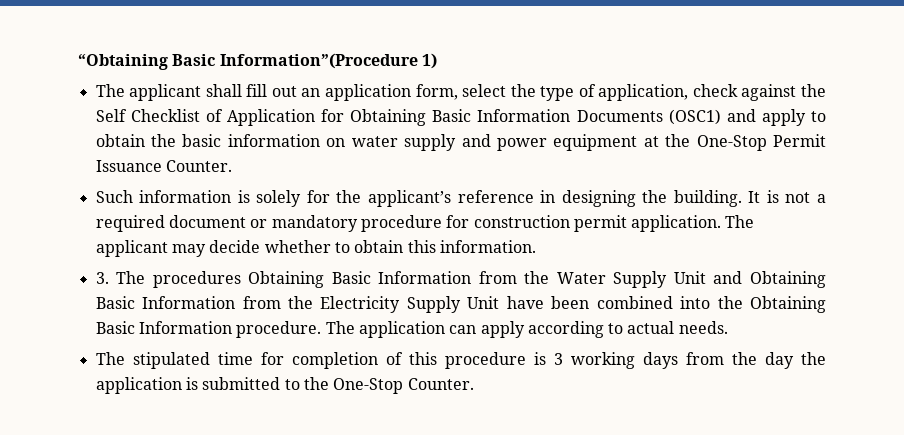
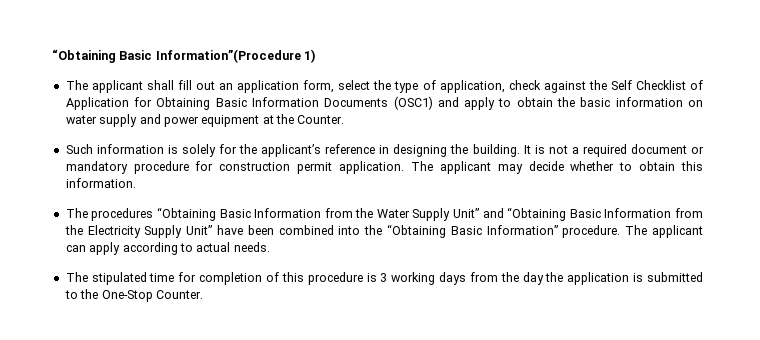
- The applicant shall fill out an application form, select the type of application, check against the Self Checklist of Application for Obtaining Basic Information Documents (OSC1) and apply to obtain the basic information on water supply and power equipment at the One-Stop Permit Issuance Counter.
+ The applicant shall fill out an application form, select the type of application, check against the Self Checklist of Application for Obtaining Basic Information Documents (OSC1) and apply to obtain the basic information on water supply and power equipment at the Counter.
- 3. The procedures Obtaining Basic Information from the Water Supply Unit and Obtaining Basic Information from the Electricity Supply Unit have been combined into the Obtaining Basic Information procedure.
+ The procedures “Obtaining Basic Information from the Water Supply Unit” and “Obtaining Basic Information from the Electricity Supply Unit” have been combined into the “Obtaining Basic Information” procedure.
- The application can apply according to actual needs.
+ The applicant can apply according to actual needs.

